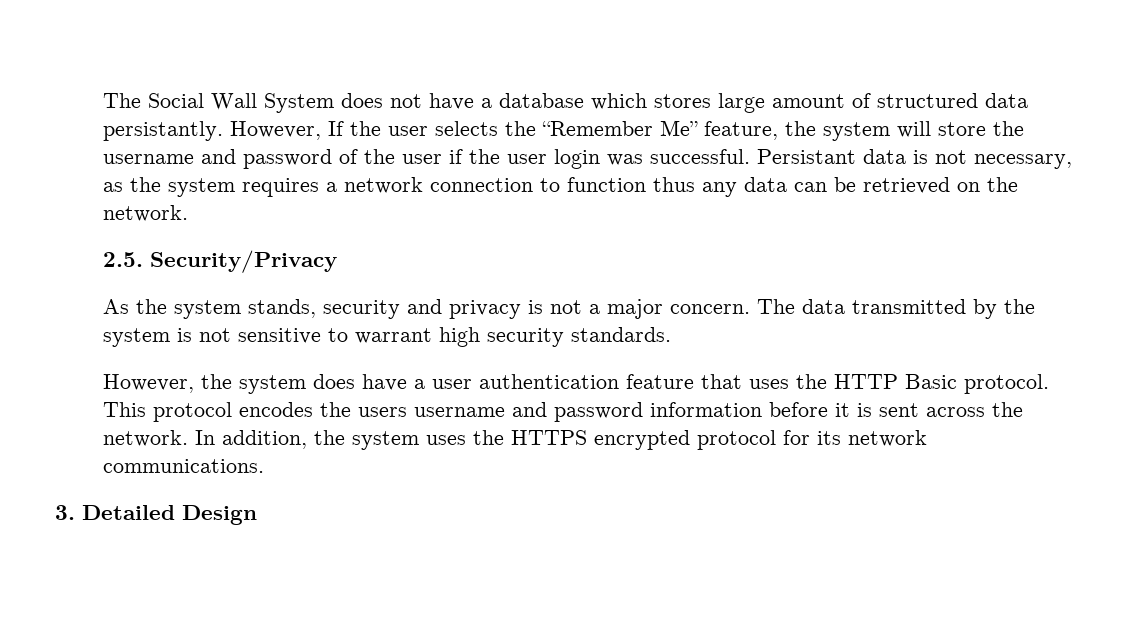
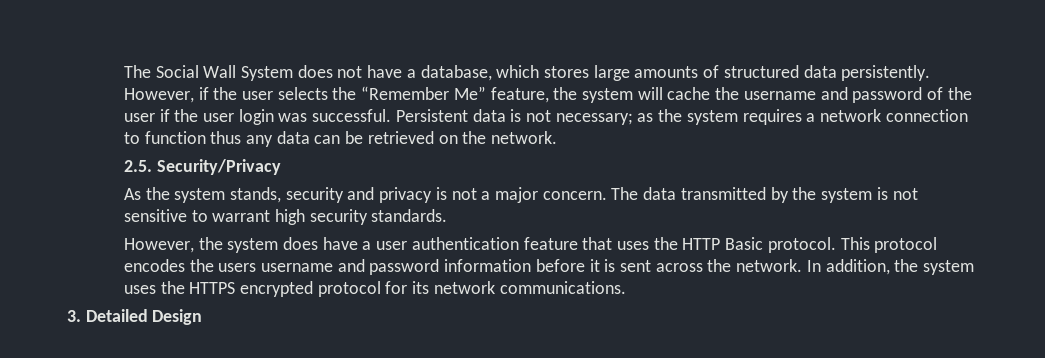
- The Social Wall System does not have a database which stores large amount of structured data persistantly. However, If the user selects the “Remember Me” feature, the system will store the username and password of the user if the user login was successful.
+ The Social Wall System does not have a database, which stores large amounts of structured data persistently. However, if the user selects the “Remember Me” feature, the system will cache the username and password of the user if the user login was successful.
- Persistant data is not necessary, as the system requires a network connection to function thus any data can be retrieved on the network.
+ Persistent data is not necessary; as the system requires a network connection to function thus any data can be retrieved on the network.

